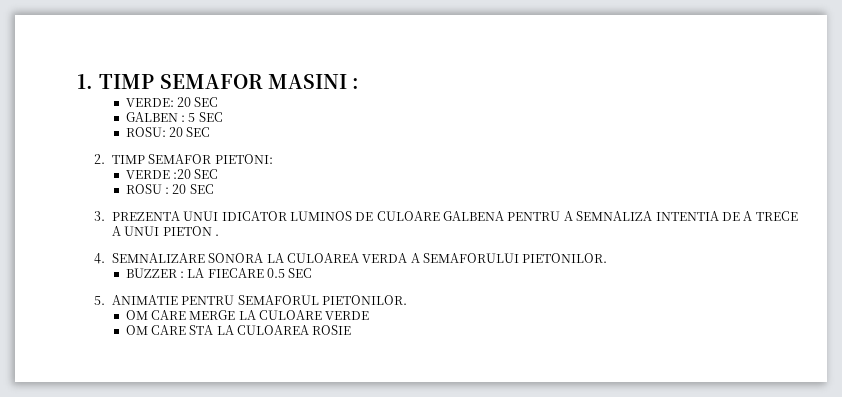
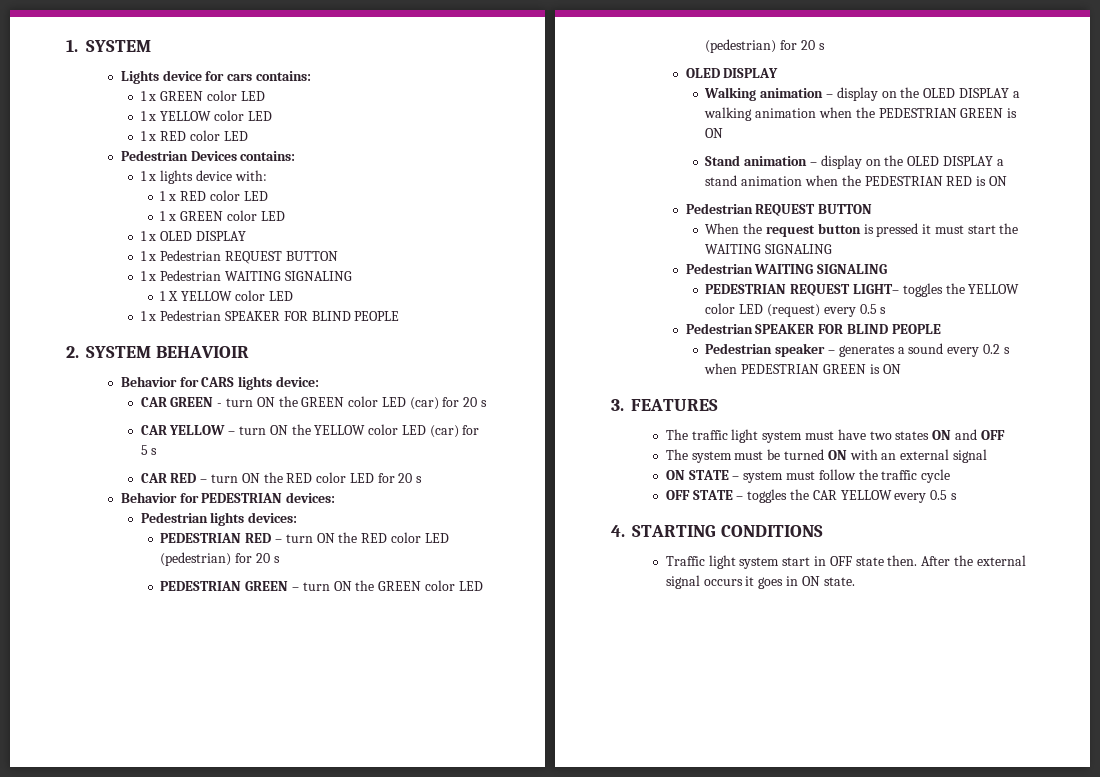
- 1. TIMP SEMAFOR MASINI :
- VERDE: 20 SEC
- GALBEN : 5 SEC
- ROSU: 20 SEC
- 2. TIMP SEMAFOR PIETONI:
- VERDE :20 SEC
- ROSU : 20 SEC
- 3. PREZENTA UNUI IDICATOR LUMINOS DE CULOARE GALBENA PENTRU A SEMNALIZA INTENTIA DE A TRECE A UNUI PIETON .
- 4. SEMNALIZARE SONORA LA CULOAREA VERDA A SEMAFORULUI PIETONILOR.
- BUZZER : LA FIECARE 0.5 SEC
- 5. ANIMATIE PENTRU SEMAFORUL PIETONILOR.
- OM CARE MERGE LA CULOARE VERDE
- OM CARE STA LA CULOAREA ROSIE
+ 1. SYSTEM
+ Lights device for cars contains:
+ 1 x GREEN color LED
+ 1 x YELLOW color LED
+ 1 x RED color LED
+ Pedestrian Devices contains:
+ 1 x lights device with:
+ 1 x RED color LED
+ 1 x GREEN color LED
+ 1 x OLED DISPLAY
+ 1 x Pedestrian REQUEST BUTTON
+ 1 x Pedestrian WAITING SIGNALING
+ 1 X YELLOW color LED
+ 1 x Pedestrian SPEAKER FOR BLIND PEOPLE
+ 2. SYSTEM BEHAVIOIR
+ Behavior for CARS lights device:
+ CAR GREEN - turn ON the GREEN color LED (car) for 20 s
+ CAR YELLOW – turn ON the YELLOW color LED (car) for 5 s
+ CAR RED – turn ON the RED color LED for 20 s
+ Behavior for PEDESTRIAN devices:
+ Pedestrian lights devices:
+ PEDESTRIAN RED – turn ON the RED color LED (pedestrian) for 20 s
+ PEDESTRIAN GREEN – turn ON the GREEN color LED (pedestrian) for 20 s
+ OLED DISPLAY
+ Walking animation – display on the OLED DISPLAY a walking animation when the PEDESTRIAN GREEN is ON
+ Stand animation – display on the OLED DISPLAY a stand animation when the PEDESTRIAN RED is ON
+ Pedestrian REQUEST BUTTON
+ When the request button is pressed it must start the WAITING SIGNALING
+ Pedestrian WAITING SIGNALING
+ PEDESTRIAN REQUEST LIGHT– toggles the YELLOW color LED (request) every 0.5 s
+ Pedestrian SPEAKER FOR BLIND PEOPLE
+ Pedestrian speaker – generates a sound every 0.2 s when PEDESTRIAN GREEN is ON
+ 3. FEATURES
+ The traffic light system must have two states ON and OFF
+ The system must be turned ON with an external signal
+ ON STATE – system must follow the traffic cycle
+ OFF STATE – toggles the CAR YELLOW every 0.5 s
+ 4. STARTING CONDITIONS
+ Traffic light system start in OFF state then. After the external signal occurs it goes in ON state.

